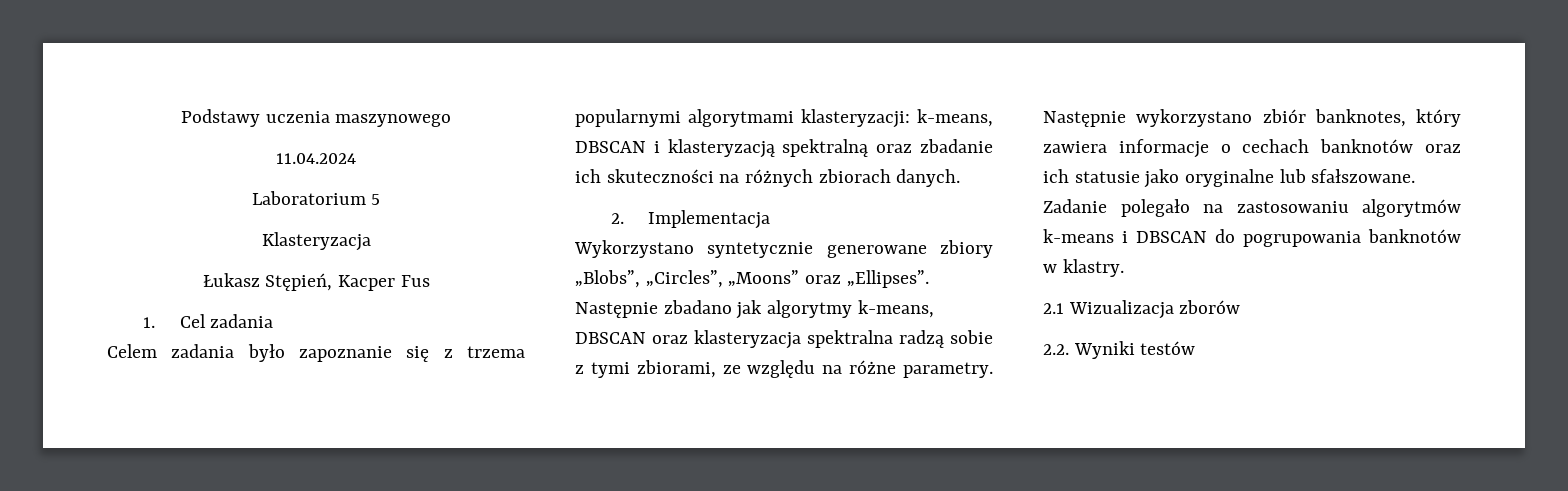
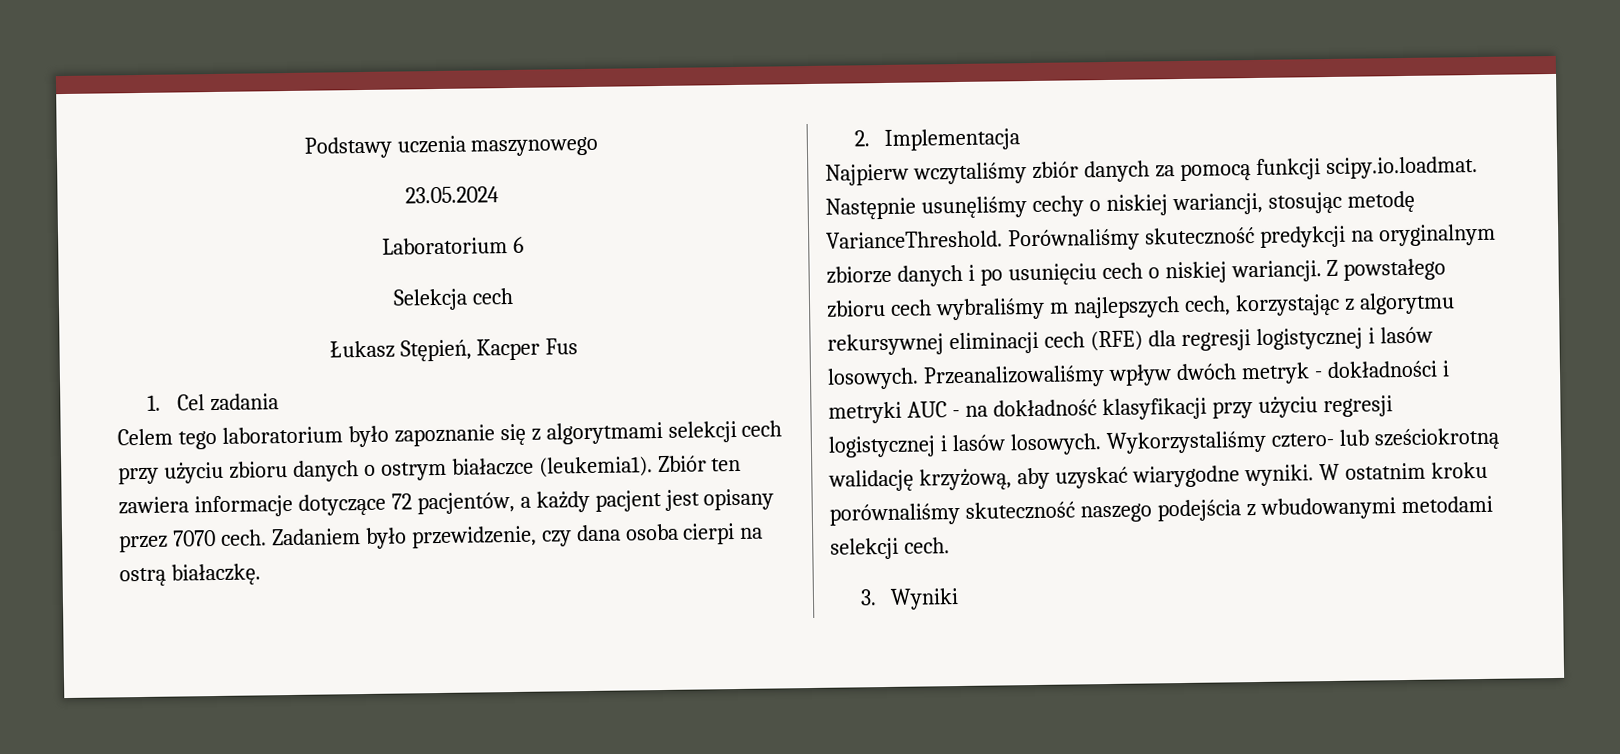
- 11.04.2024
+ 23.05.2024
- Laboratorium 5
- Klasteryzacja
+ Laboratorium 6
+ Selekcja cech
- Celem zadania było zapoznanie się z trzema popularnymi algorytmami klasteryzacji: k-means, DBSCAN i klasteryzacją spektralną oraz zbadanie ich skuteczności na różnych zbiorach danych.
+ Celem tego laboratorium było zapoznanie się z algorytmami selekcji cech przy użyciu zbioru danych o ostrym białaczce (leukemia1). Zbiór ten zawiera informacje dotyczące 72 pacjentów, a każdy pacjent jest opisany przez 7070 cech. Zadaniem było przewidzenie, czy dana osoba cierpi na ostrą białaczkę.
  2. Implementacja
- Wykorzystano syntetycznie generowane zbiory „Blobs”, „Circles”, „Moons” oraz „Ellipses”. Następnie zbadano jak algorytmy k-means, DBSCAN oraz klasteryzacja spektralna radzą sobie z tymi zbiorami, ze względu na różne parametry. Następnie wykorzystano zbiór banknotes, który zawiera informacje o cechach banknotów oraz ich statusie jako oryginalne lub sfałszowane. Zadanie polegało na zastosowaniu algorytmów k-means i DBSCAN do pogrupowania banknotów w klastry.
- 2.1 Wizualizacja zborów
- 2.2. Wyniki testów
+ Najpierw wczytaliśmy zbiór danych za pomocą funkcji scipy.io.loadmat. Następnie usunęliśmy cechy o niskiej wariancji, stosując metodę VarianceThreshold. Porównaliśmy skuteczność predykcji na oryginalnym zbiorze danych i po usunięciu cech o niskiej wariancji. Z powstałego zbioru cech wybraliśmy m najlepszych cech, korzystając z algorytmu rekursywnej eliminacji cech (RFE) dla regresji logistycznej i lasów losowych. Przeanalizowaliśmy wpływ dwóch metryk - dokładności i metryki AUC - na dokładność klasyfikacji przy użyciu regresji logistycznej i lasów losowych. Wykorzystaliśmy cztero- lub sześciokrotną walidację krzyżową, aby uzyskać wiarygodne wyniki. W ostatnim kroku porównaliśmy skuteczność naszego podejścia z wbudowanymi metodami selekcji cech.
+ 3. Wyniki

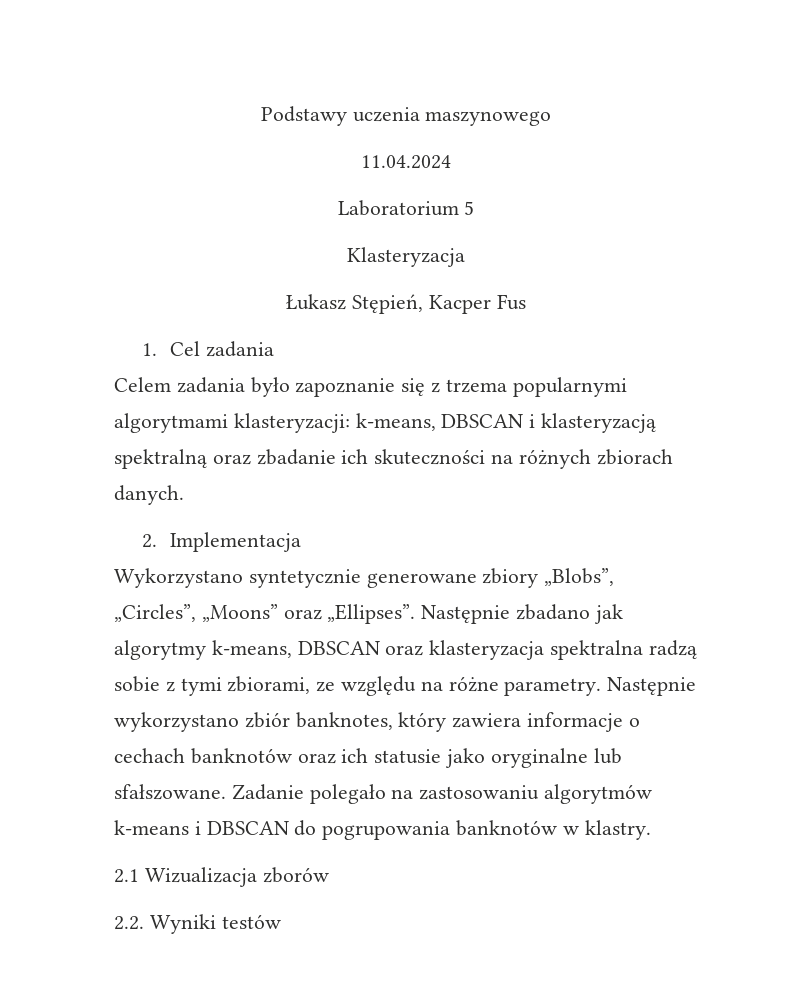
- 23.05.2024
+ 11.04.2024
- Laboratorium 6
- Selekcja cech
+ Laboratorium 5
+ Klasteryzacja
- Celem tego laboratorium było zapoznanie się z algorytmami selekcji cech przy użyciu zbioru danych o ostrym białaczce (leukemia1). Zbiór ten zawiera informacje dotyczące 72 pacjentów, a każdy pacjent jest opisany przez 7070 cech. Zadaniem było przewidzenie, czy dana osoba cierpi na ostrą białaczkę.
+ Celem zadania było zapoznanie się z trzema popularnymi algorytmami klasteryzacji: k-means, DBSCAN i klasteryzacją spektralną oraz zbadanie ich skuteczności na różnych zbiorach danych.
  2. Implementacja
- Najpierw wczytaliśmy zbiór danych za pomocą funkcji scipy.io.loadmat. Następnie usunęliśmy cechy o niskiej wariancji, stosując metodę VarianceThreshold. Porównaliśmy skuteczność predykcji na oryginalnym zbiorze danych i po usunięciu cech o niskiej wariancji. Z powstałego zbioru cech wybraliśmy m najlepszych cech, korzystając z algorytmu rekursywnej eliminacji cech (RFE) dla regresji logistycznej i lasów losowych. Przeanalizowaliśmy wpływ dwóch metryk - dokładności i metryki AUC - na dokładność klasyfikacji przy użyciu regresji logistycznej i lasów losowych. Wykorzystaliśmy cztero- lub sześciokrotną walidację krzyżową, aby uzyskać wiarygodne wyniki. W ostatnim kroku porównaliśmy skuteczność naszego podejścia z wbudowanymi metodami selekcji cech.
- 3. Wyniki
+ Wykorzystano syntetycznie generowane zbiory „Blobs”, „Circles”, „Moons” oraz „Ellipses”. Następnie zbadano jak algorytmy k-means, DBSCAN oraz klasteryzacja spektralna radzą sobie z tymi zbiorami, ze względu na różne parametry. Następnie wykorzystano zbiór banknotes, który zawiera informacje o cechach banknotów oraz ich statusie jako oryginalne lub sfałszowane. Zadanie polegało na zastosowaniu algorytmów k-means i DBSCAN do pogrupowania banknotów w klastry.
+ 2.1 Wizualizacja zborów
+ 2.2. Wyniki testów

